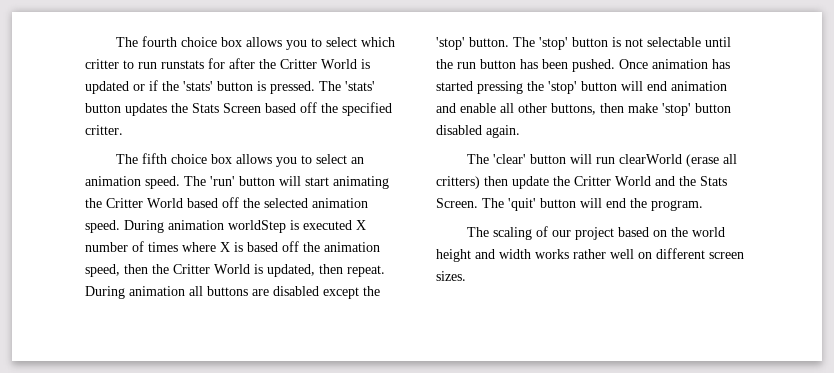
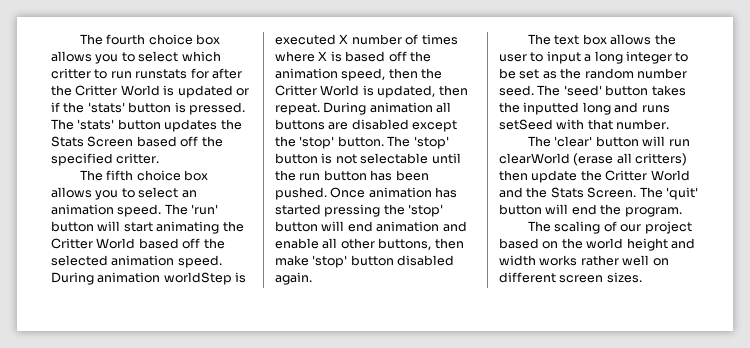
+ The text box allows the user to input a long integer to be set as the random number seed. The 'seed' button takes the inputted long and runs setSeed with that number.

